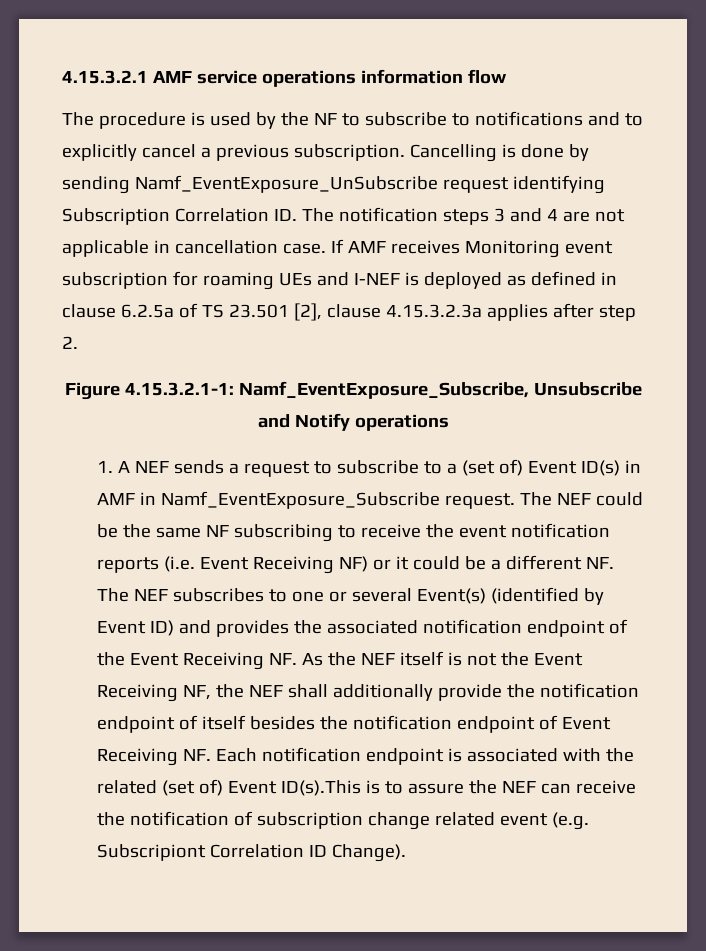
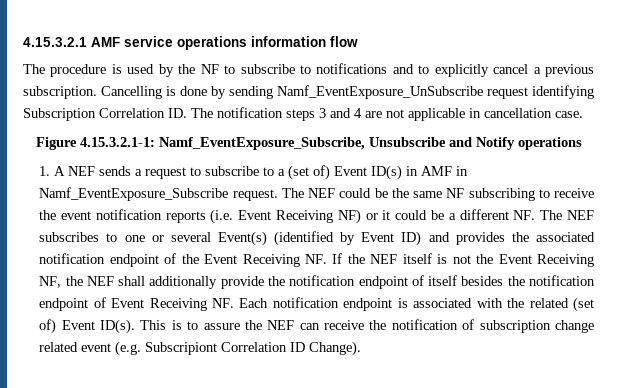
- If AMF receives Monitoring event subscription for roaming UEs and I-NEF is deployed as defined in clause 6.2.5a of TS 23.501 [2], clause 4.15.3.2.3a applies after step 2.
- The NEF could be the same NF subscribing to receive the event notification reports (i.e. Event Receiving NF) or it could be a different NF. The NEF subscribes to one or several Event(s) (identified by Event ID) and provides the associated notification endpoint of the Event Receiving NF. As the NEF itself is not the Event Receiving NF, the NEF shall additionally provide the notification endpoint of itself besides the notification endpoint of Event Receiving NF. Each notification endpoint is associated with the related (set of) Event ID(s).This is to assure the NEF can receive the notification of subscription change related event (e.g. Subscripiont Correlation ID Change).
+ The NEF could be the same NF subscribing to receive the event notification reports (i.e. Event Receiving NF) or it could be a different NF. The NEF subscribes to one or several Event(s) (identified by Event ID) and provides the associated notification endpoint of the Event Receiving NF. If the NEF itself is not the Event Receiving NF, the NEF shall additionally provide the notification endpoint of itself besides the notification endpoint of Event Receiving NF. Each notification endpoint is associated with the related (set of) Event ID(s). This is to assure the NEF can receive the notification of subscription change related event (e.g. Subscripiont Correlation ID Change).

